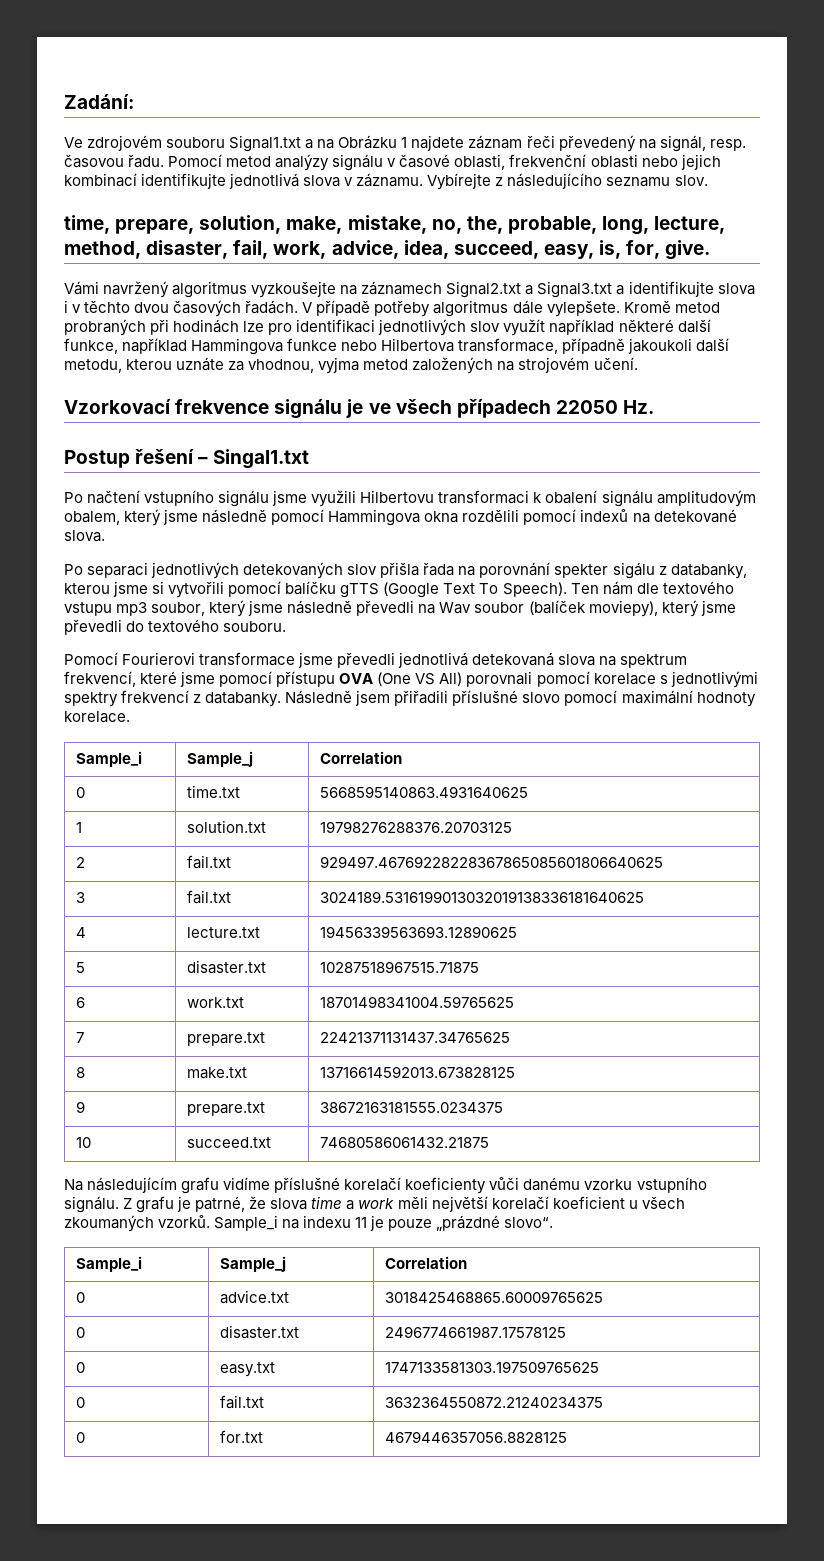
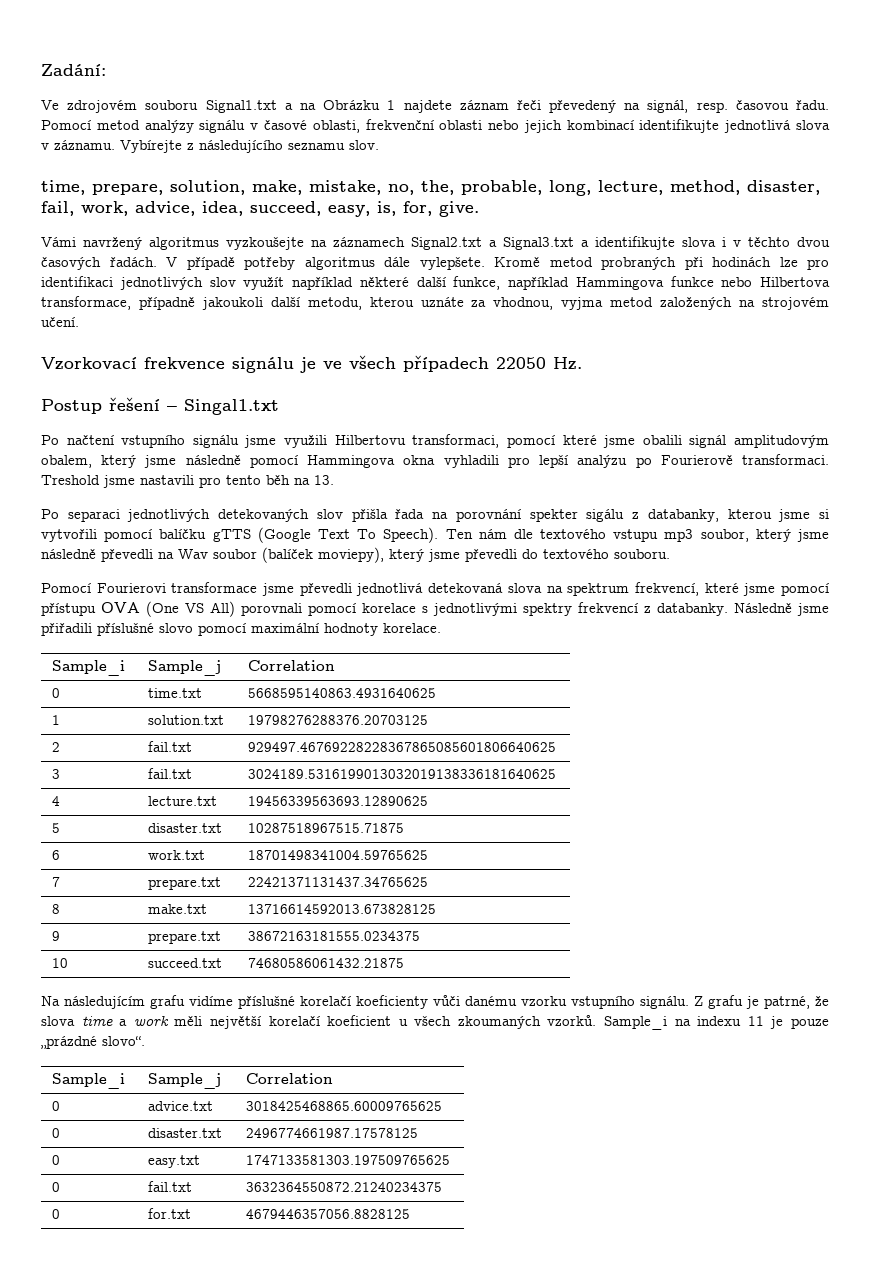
- Po načtení vstupního signálu jsme využili Hilbertovu transformaci k obalení signálu amplitudovým obalem, který jsme následně pomocí Hammingova okna rozdělili pomocí indexů na detekované slova.
+ Po načtení vstupního signálu jsme využili Hilbertovu transformaci, pomocí které jsme obalili signál amplitudovým obalem, který jsme následně pomocí Hammingova okna vyhladili pro lepší analýzu po Fourierově transformaci. Treshold jsme nastavili pro tento běh na 13.
- Následně jsem přiřadili příslušné slovo pomocí maximální hodnoty korelace.
+ Následně jsme přiřadili příslušné slovo pomocí maximální hodnoty korelace.

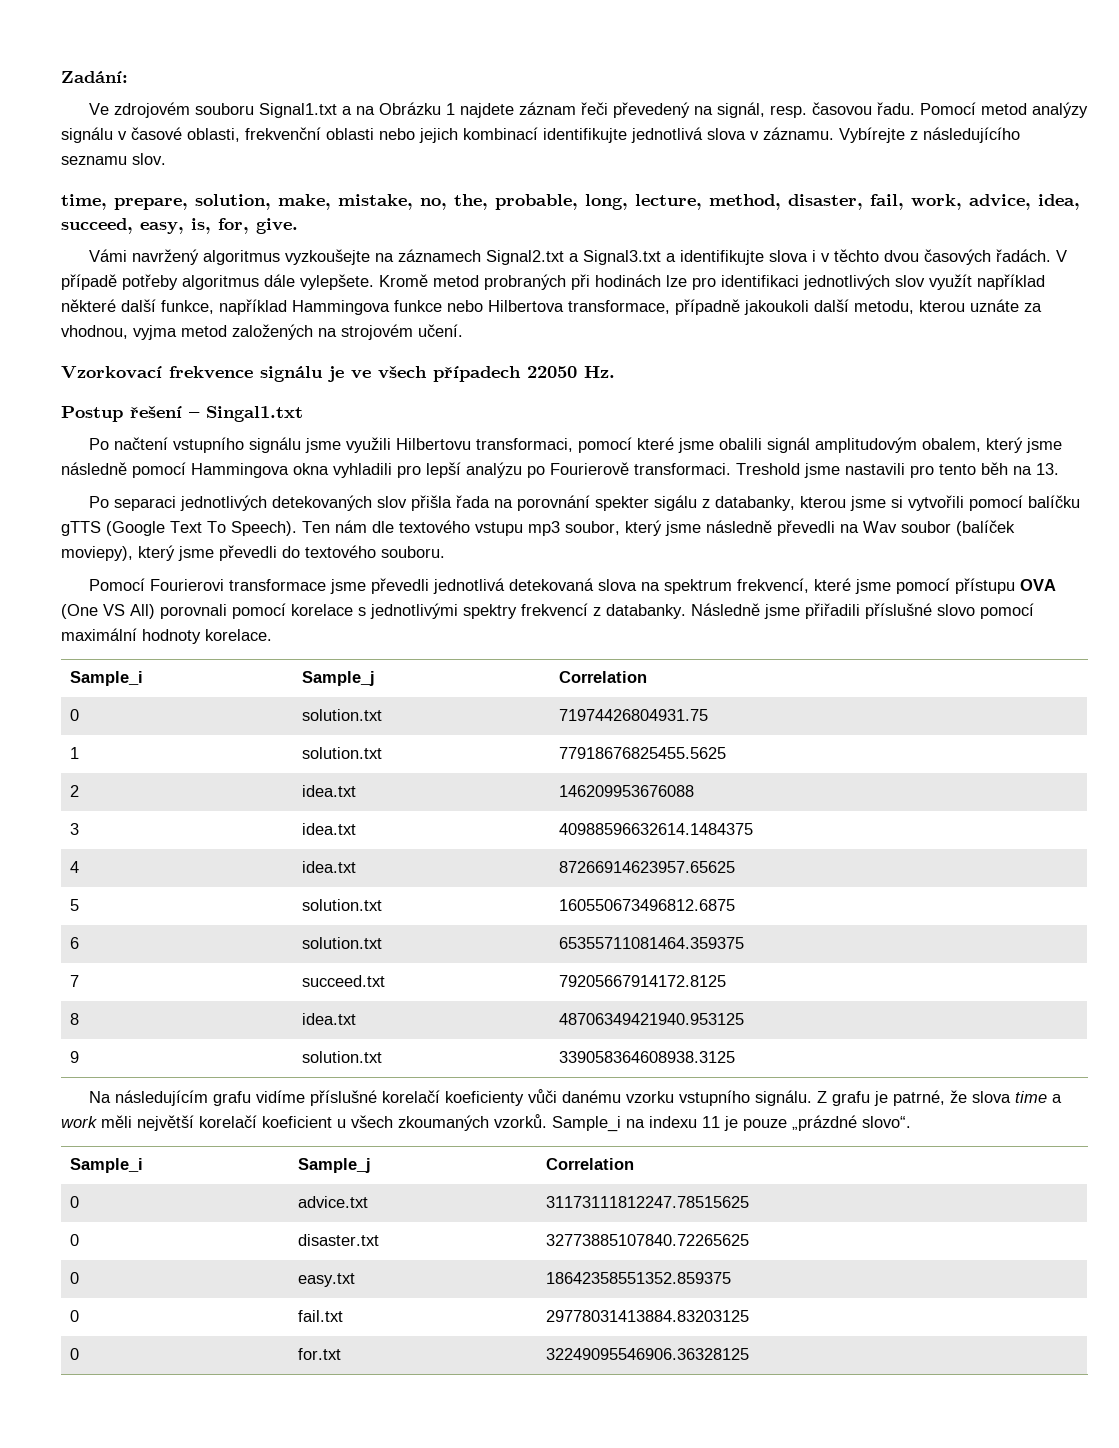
- 0 | time.txt | 5668595140863.4931640625
+ 0 | solution.txt | 71974426804931.75
- 1 | solution.txt | 19798276288376.20703125
+ 1 | solution.txt | 77918676825455.5625
- 2 | fail.txt | 929497.46769228228367865085601806640625
+ 2 | idea.txt | 146209953676088
- 3 | fail.txt | 3024189.5316199013032019138336181640625
+ 3 | idea.txt | 40988596632614.1484375
- 4 | lecture.txt | 19456339563693.12890625
+ 4 | idea.txt | 87266914623957.65625
- 5 | disaster.txt | 10287518967515.71875
+ 5 | solution.txt | 160550673496812.6875
- 6 | work.txt | 18701498341004.59765625
+ 6 | solution.txt | 65355711081464.359375
- 7 | prepare.txt | 22421371131437.34765625
+ 7 | succeed.txt | 79205667914172.8125
- 8 | make.txt | 13716614592013.673828125
+ 8 | idea.txt | 48706349421940.953125
- 9 | prepare.txt | 38672163181555.0234375
- 10 | succeed.txt | 74680586061432.21875
+ 9 | solution.txt | 339058364608938.3125
- 0 | advice.txt | 3018425468865.60009765625
+ 0 | advice.txt | 31173111812247.78515625
- 0 | disaster.txt | 2496774661987.17578125
+ 0 | disaster.txt | 32773885107840.72265625
- 0 | easy.txt | 1747133581303.197509765625
+ 0 | easy.txt | 18642358551352.859375
- 0 | fail.txt | 3632364550872.21240234375
+ 0 | fail.txt | 29778031413884.83203125
- 0 | for.txt | 4679446357056.8828125
+ 0 | for.txt | 32249095546906.36328125

